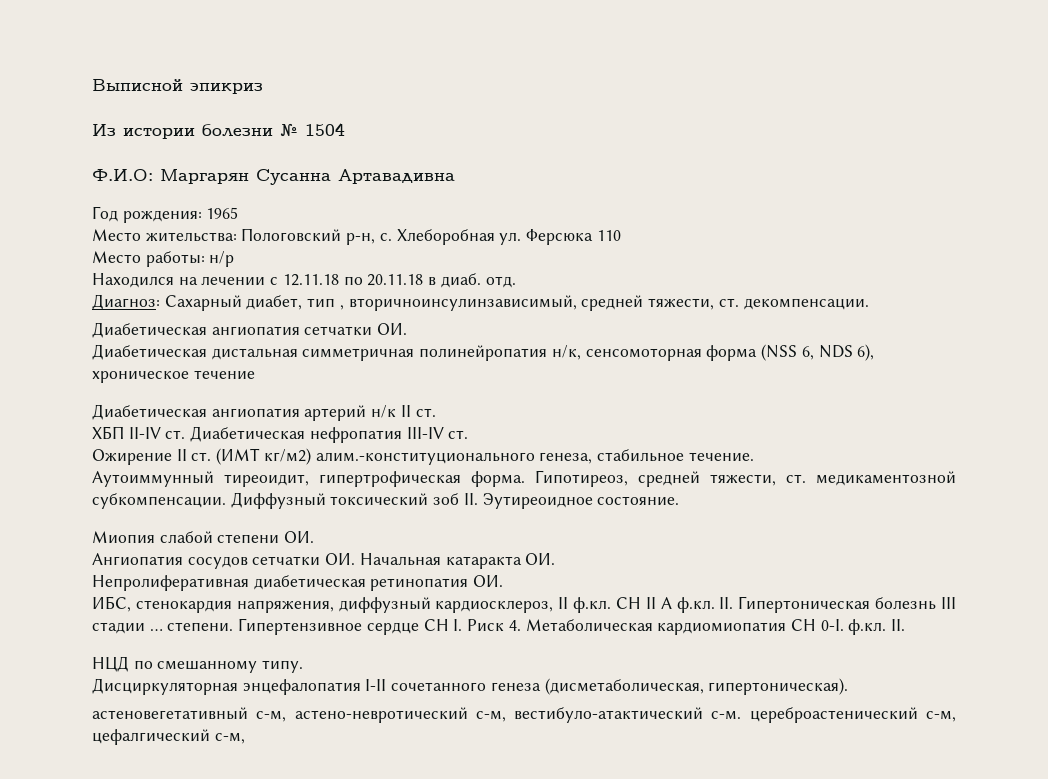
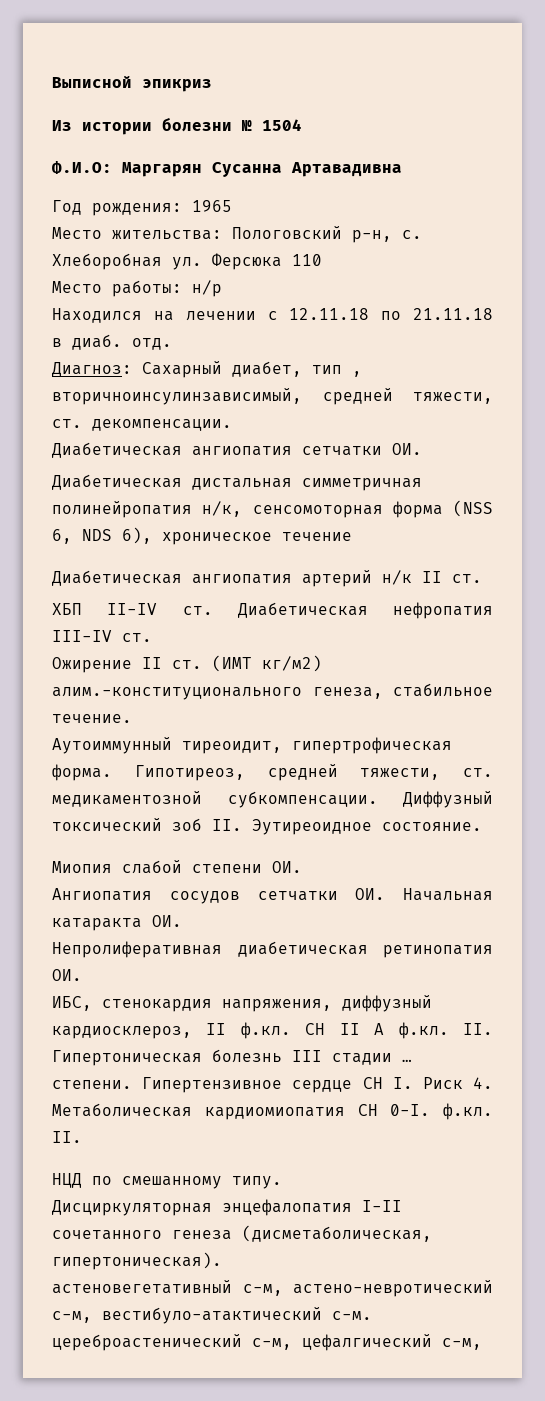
- Находился на лечении с 12.11.18 по 20.11.18 в диаб. отд.
+ Находился на лечении с 12.11.18 по 21.11.18 в диаб. отд.

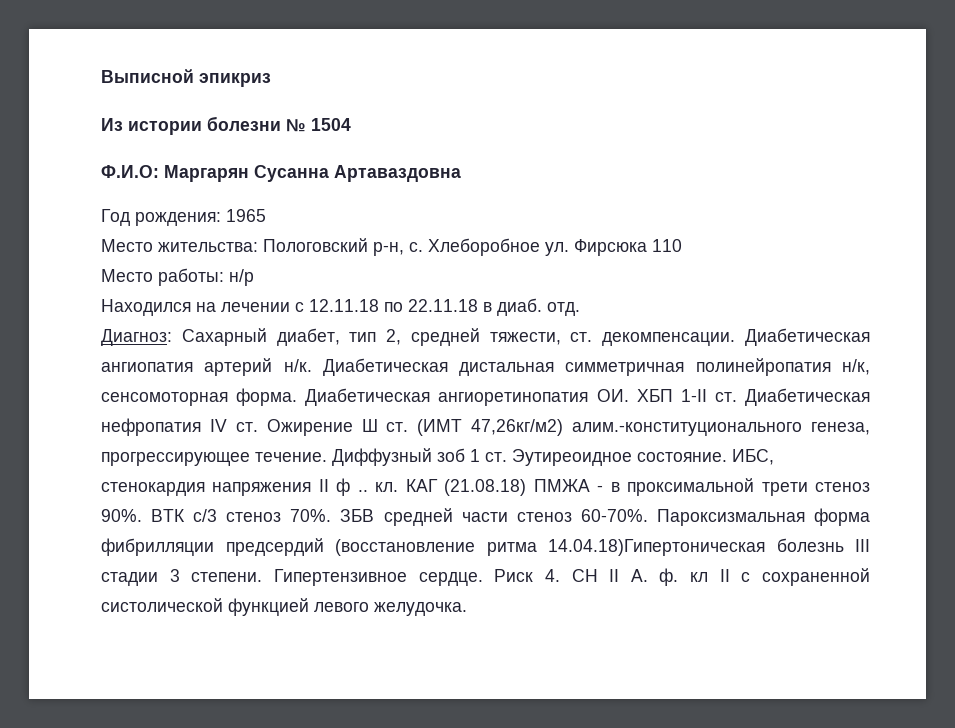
- Ф.И.О: Маргарян Сусанна Артавадивна
+ Ф.И.О: Маргарян Сусанна Артаваздовна
- Хлеборобная ул. Ферсюка 110
+ Хлеборобное ул. Фирсюка 110
- Находился на лечении с 12.11.18 по 21.11.18 в диаб. отд.
+ Находился на лечении с 12.11.18 по 22.11.18 в диаб. отд.
- Диагноз: Сахарный диабет, тип , вторичноинсулинзависимый, средней тяжести, ст. декомпенсации.
- Диабетическая ангиопатия сетчатки ОИ.
- Диабетическая дистальная симметричная полинейропатия н/к, сенсомоторная форма (NSS 6, NDS 6), хроническое течение
- Диабетическая ангиопатия артерий н/к II ст.
- ХБП II-IV ст. Диабетическая нефропатия III-IV ст.
- Ожирение II ст. (ИМТ кг/м2) алим.-конституционального генеза, стабильное течение.
- Аутоиммунный тиреоидит, гипертрофическая форма. Гипотиреоз, средней тяжести, ст. медикаментозной субкомпенсации. Диффузный токсический зоб II. Эутиреоидное состояние.
- Миопия слабой степени ОИ.
- Ангиопатия сосудов сетчатки ОИ. Начальная катаракта ОИ.
- Непролиферативная диабетическая ретинопатия ОИ.
- ИБС, стенокардия напряжения, диффузный кардиосклероз, II ф.кл. СН II А ф.кл. II. Гипертоническая болезнь III стадии … степени.
+ Диагноз: Сахарный диабет, тип 2, средней тяжести, ст. декомпенсации. Диабетическая ангиопатия артерий н/к. Диабетическая дистальная симметричная полинейропатия н/к, сенсомоторная форма. Диабетическая ангиоретинопатия ОИ. ХБП 1-II ст. Диабетическая нефропатия IV ст. Ожирение Ш ст. (ИМТ 47,26кг/м2) алим.-конституционального генеза, прогрессирующее течение. Диффузный зоб 1 ст. Эутиреоидное состояние. ИБС, стенокардия напряжения II ф .. кл. КАГ (21.08.18) ПМЖА - в проксимальной трети стеноз 90%. ВТК с/3 стеноз 70%. ЗБВ средней части стеноз 60-70%. Пароксизмальная форма фибрилляции предсердий (восстановление ритма 14.04.18)Гипертоническая болезнь III стадии 3 степени.
- Гипертензивное сердце СН I. Риск 4. Метаболическая кардиомиопатия СН 0-I. ф.кл. II.
- НЦД по смешанному типу.
- Дисциркуляторная энцефалопатия I-II сочетанного генеза (дисметаболическая, гипертоническая).
- астеновегетативный с-м, астено-невротический с-м, вестибуло-атактический с-м. цереброастенический с-м, цефалгический с-м,
+ Гипертензивное сердце. Риск 4. СН II А. ф. кл II с сохраненной систолической функцией левого желудочка.

